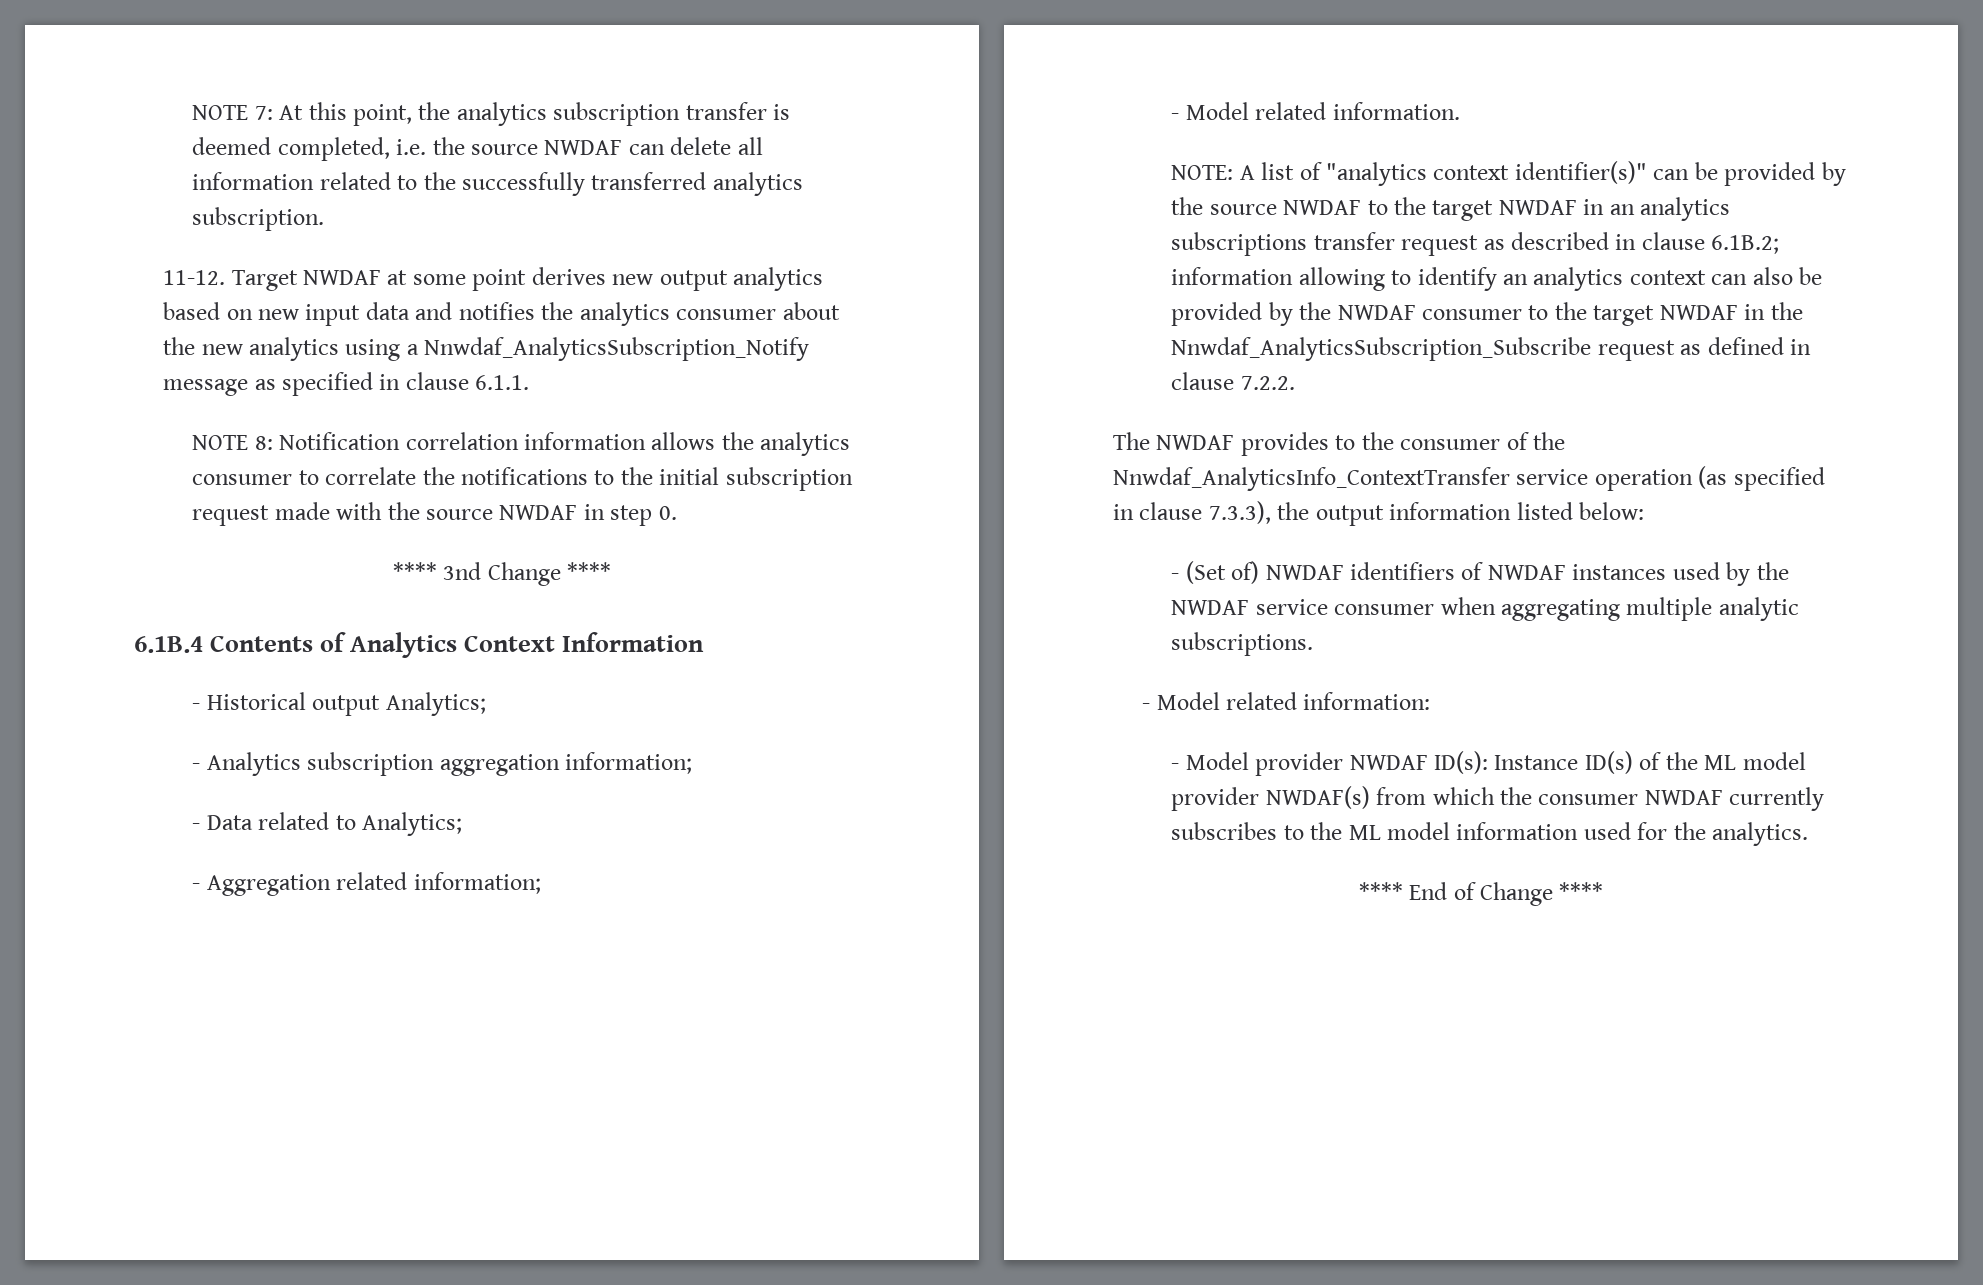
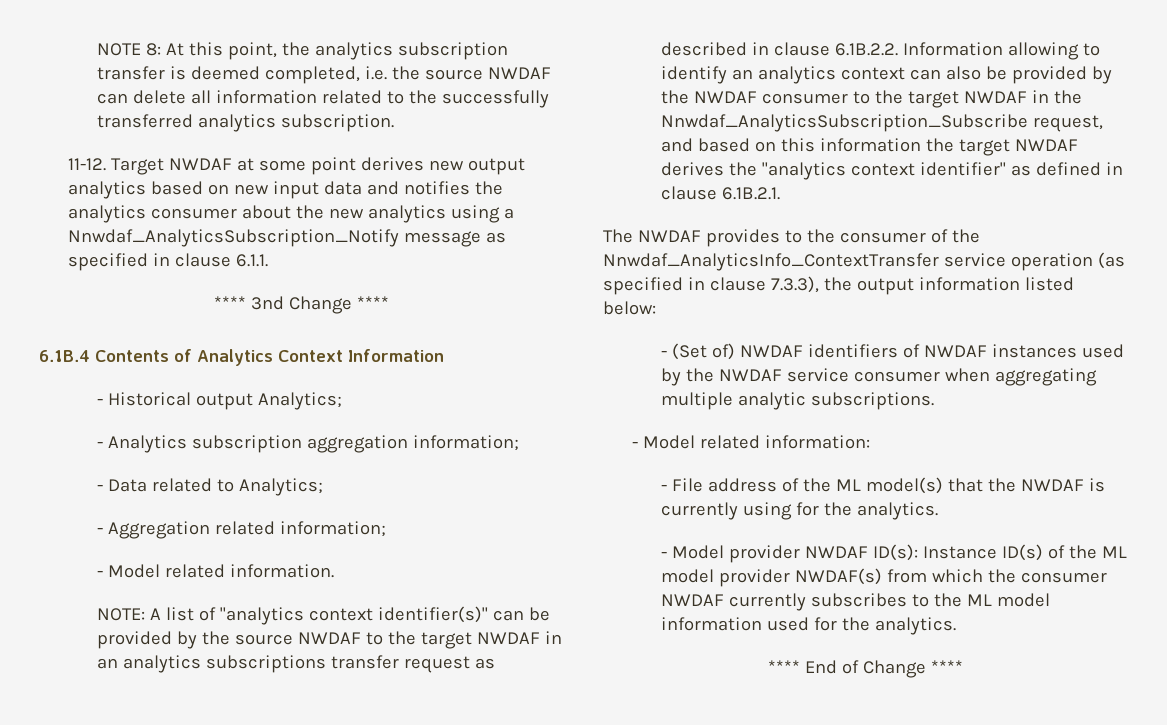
- NOTE 7: At this point, the analytics subscription transfer is deemed completed, i.e. the source NWDAF can delete all information related to the successfully transferred analytics subscription.
+ NOTE 8: At this point, the analytics subscription transfer is deemed completed, i.e. the source NWDAF can delete all information related to the successfully transferred analytics subscription.
- NOTE 8: Notification correlation information allows the analytics consumer to correlate the notifications to the initial subscription request made with the source NWDAF in step 0.
- NOTE: A list of "analytics context identifier(s)" can be provided by the source NWDAF to the target NWDAF in an analytics subscriptions transfer request as described in clause 6.1B.2; information allowing to identify an analytics context can also be provided by the NWDAF consumer to the target NWDAF in the Nnwdaf_AnalyticsSubscription_Subscribe request as defined in clause 7.2.2.
+ NOTE: A list of "analytics context identifier(s)" can be provided by the source NWDAF to the target NWDAF in an analytics subscriptions transfer request as described in clause 6.1B.2.2. Information allowing to identify an analytics context can also be provided by the NWDAF consumer to the target NWDAF in the Nnwdaf_AnalyticsSubscription_Subscribe request, and based on this information the target NWDAF derives the "analytics context identifier" as defined in clause 6.1B.2.1.
+ - File address of the ML model(s) that the NWDAF is currently using for the analytics.

